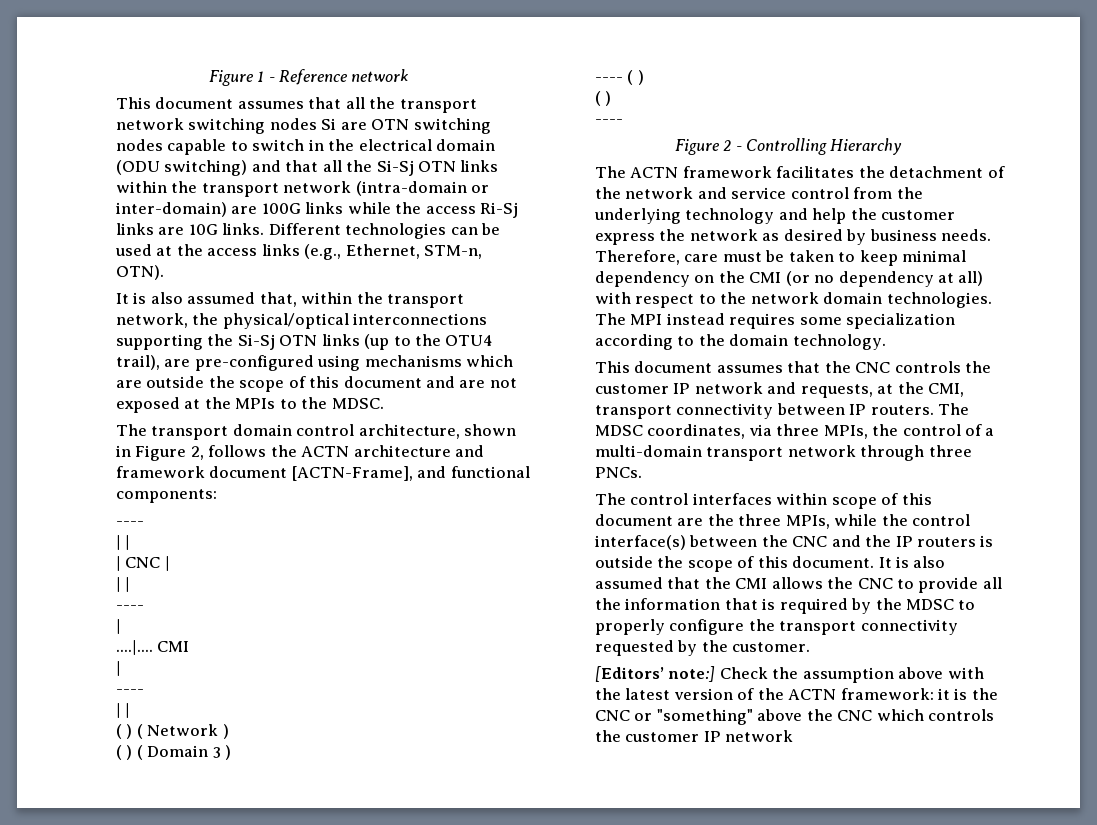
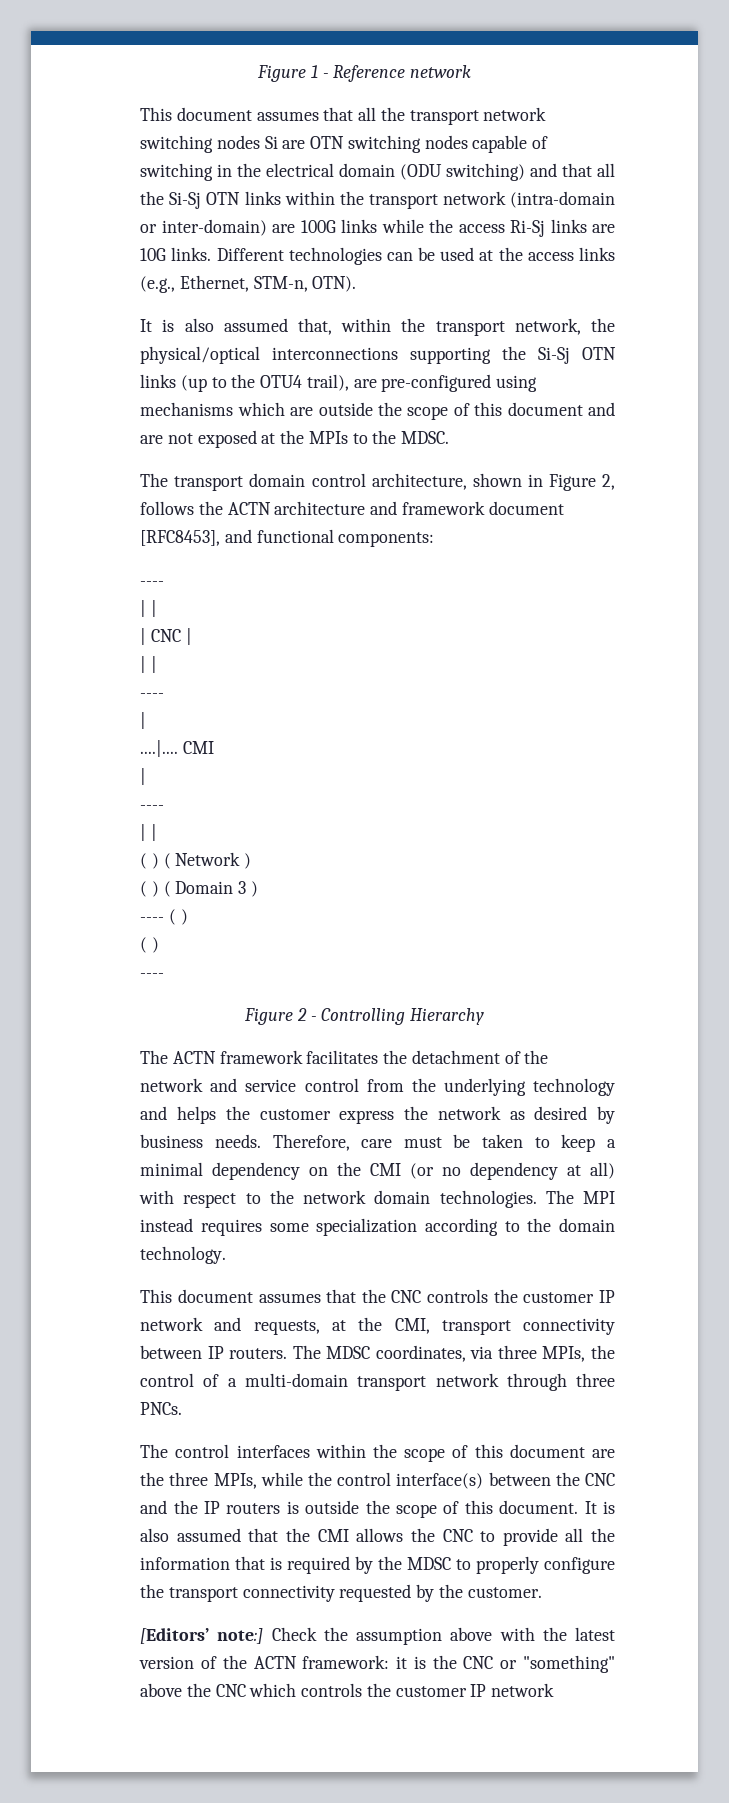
- This document assumes that all the transport network switching nodes Si are OTN switching nodes capable to switch in the electrical domain (ODU switching) and that all the Si-Sj OTN links within the transport network (intra-domain or inter-domain) are 100G links while the access Ri-Sj links are 10G links.
+ This document assumes that all the transport network switching nodes Si are OTN switching nodes capable of switching in the electrical domain (ODU switching) and that all the Si-Sj OTN links within the transport network (intra-domain or inter-domain) are 100G links while the access Ri-Sj links are 10G links.
- The transport domain control architecture, shown in Figure 2, follows the ACTN architecture and framework document [ACTN-Frame], and functional components:
+ The transport domain control architecture, shown in Figure 2, follows the ACTN architecture and framework document [RFC8453], and functional components:
- The ACTN framework facilitates the detachment of the network and service control from the underlying technology and help the customer express the network as desired by business needs.
+ The ACTN framework facilitates the detachment of the network and service control from the underlying technology and helps the customer express the network as desired by business needs.
- Therefore, care must be taken to keep minimal dependency on the CMI (or no dependency at all) with respect to the network domain technologies.
+ Therefore, care must be taken to keep a minimal dependency on the CMI (or no dependency at all) with respect to the network domain technologies.
- The control interfaces within scope of this document are the three MPIs, while the control interface(s) between the CNC and the IP routers is outside the scope of this document.
+ The control interfaces within the scope of this document are the three MPIs, while the control interface(s) between the CNC and the IP routers is outside the scope of this document.

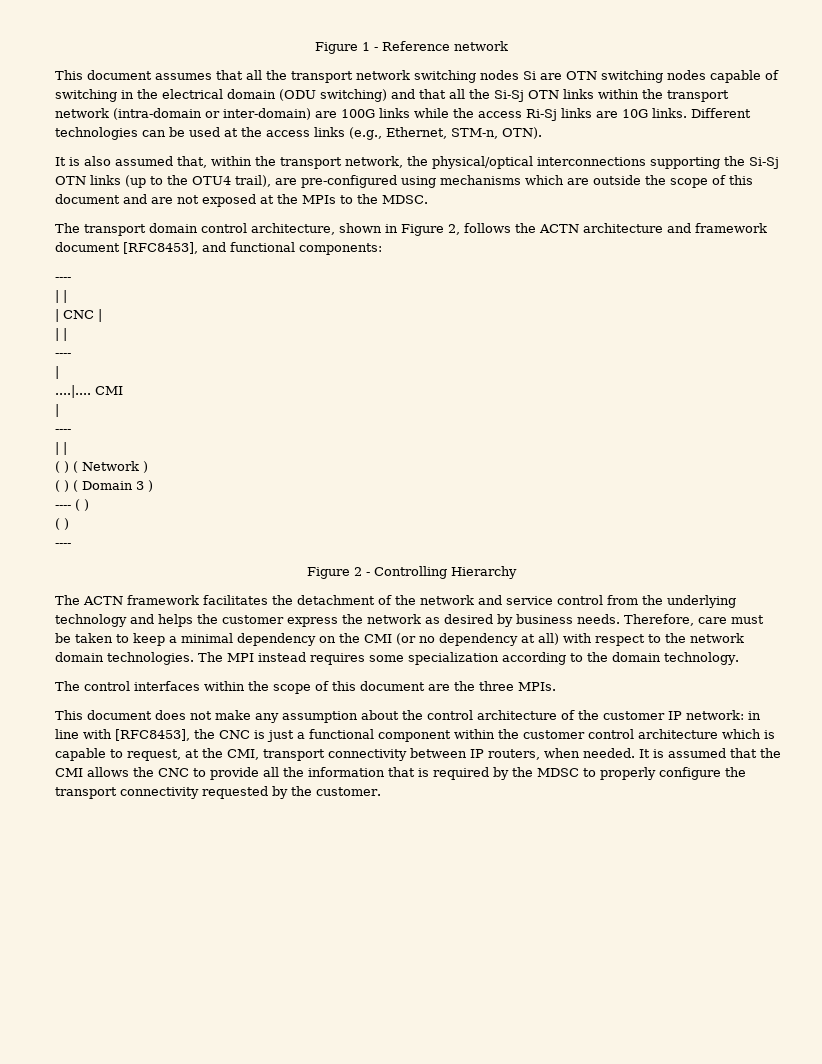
- This document assumes that the CNC controls the customer IP network and requests, at the CMI, transport connectivity between IP routers. The MDSC coordinates, via three MPIs, the control of a multi-domain transport network through three PNCs.
- The control interfaces within the scope of this document are the three MPIs, while the control interface(s) between the CNC and the IP routers is outside the scope of this document. It is also assumed that the CMI allows the CNC to provide all the information that is required by the MDSC to properly configure the transport connectivity requested by the customer.
+ The control interfaces within the scope of this document are the three MPIs.
+ This document does not make any assumption about the control architecture of the customer IP network: in line with [RFC8453], the CNC is just a functional component within the customer control architecture which is capable to request, at the CMI, transport connectivity between IP routers, when needed. It is assumed that the CMI allows the CNC to provide all the information that is required by the MDSC to properly configure the transport connectivity requested by the customer.
- [Editors’ note:] Check the assumption above with the latest version of the ACTN framework: it is the CNC or "something" above the CNC which controls the customer IP network

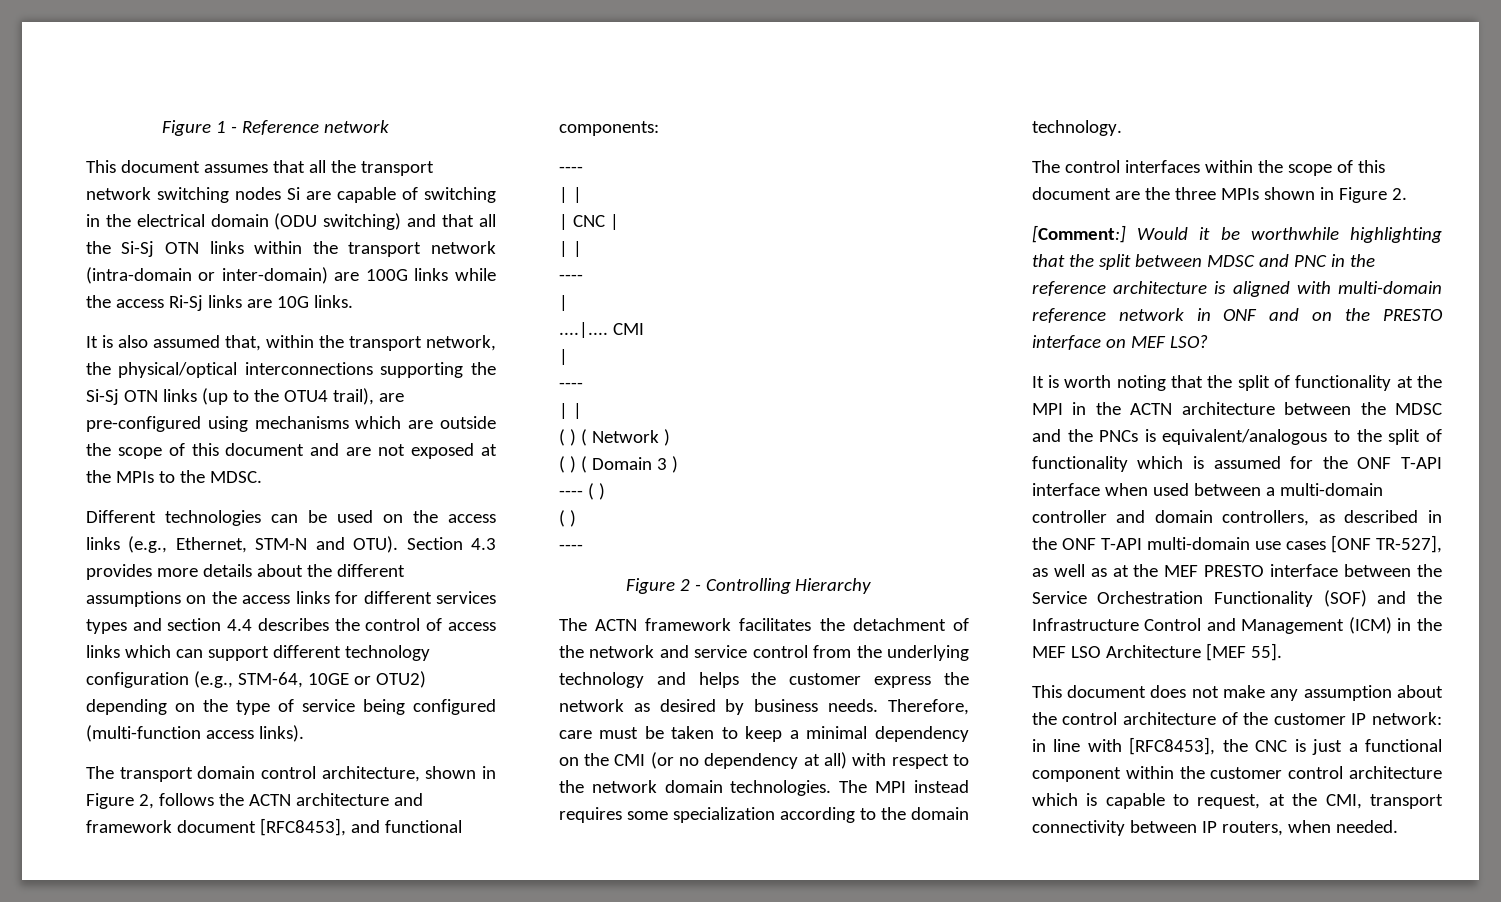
- This document assumes that all the transport network switching nodes Si are OTN switching nodes capable of switching in the electrical domain (ODU switching) and that all the Si-Sj OTN links within the transport network (intra-domain or inter-domain) are 100G links while the access Ri-Sj links are 10G links. Different technologies can be used at the access links (e.g., Ethernet, STM-n, OTN).
+ This document assumes that all the transport network switching nodes Si are capable of switching in the electrical domain (ODU switching) and that all the Si-Sj OTN links within the transport network (intra-domain or inter-domain) are 100G links while the access Ri-Sj links are 10G links.
+ Different technologies can be used on the access links (e.g., Ethernet, STM-N and OTU). Section 4.3 provides more details about the different assumptions on the access links for different services types and section 4.4 describes the control of access links which can support different technology configuration (e.g., STM-64, 10GE or OTU2) depending on the type of service being configured (multi-function access links).
- The control interfaces within the scope of this document are the three MPIs.
+ The control interfaces within the scope of this document are the three MPIs shown in Figure 2.
+ [Comment:] Would it be worthwhile highlighting that the split between MDSC and PNC in the reference architecture is aligned with multi-domain reference network in ONF and on the PRESTO interface on MEF LSO?
+ It is worth noting that the split of functionality at the MPI in the ACTN architecture between the MDSC and the PNCs is equivalent/analogous to the split of functionality which is assumed for the ONF T-API interface when used between a multi-domain controller and domain controllers, as described in the ONF T-API multi-domain use cases [ONF TR-527], as well as at the MEF PRESTO interface between the Service Orchestration Functionality (SOF) and the Infrastructure Control and Management (ICM) in the MEF LSO Architecture [MEF 55].
- It is assumed that the CMI allows the CNC to provide all the information that is required by the MDSC to properly configure the transport connectivity requested by the customer.

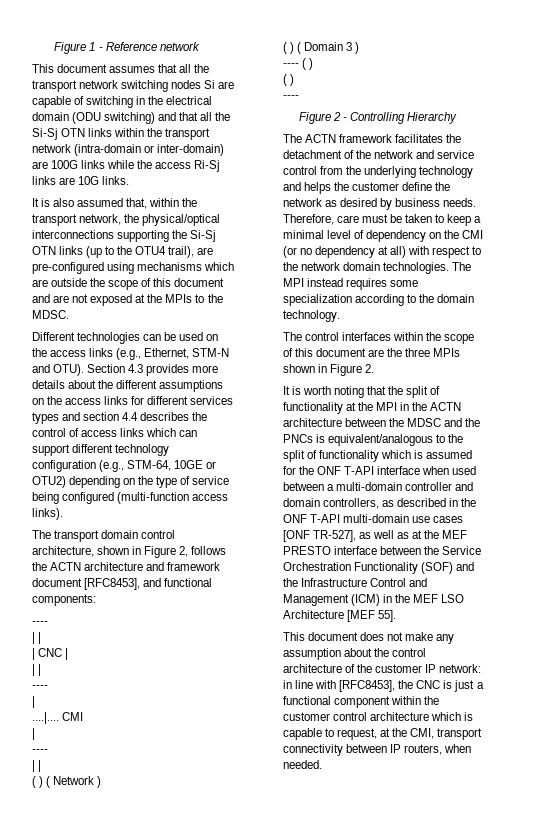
- The ACTN framework facilitates the detachment of the network and service control from the underlying technology and helps the customer express the network as desired by business needs.
+ The ACTN framework facilitates the detachment of the network and service control from the underlying technology and helps the customer define the network as desired by business needs.
- Therefore, care must be taken to keep a minimal dependency on the CMI (or no dependency at all) with respect to the network domain technologies.
+ Therefore, care must be taken to keep a minimal level of dependency on the CMI (or no dependency at all) with respect to the network domain technologies.
- [Comment:] Would it be worthwhile highlighting that the split between MDSC and PNC in the reference architecture is aligned with multi-domain reference network in ONF and on the PRESTO interface on MEF LSO?

